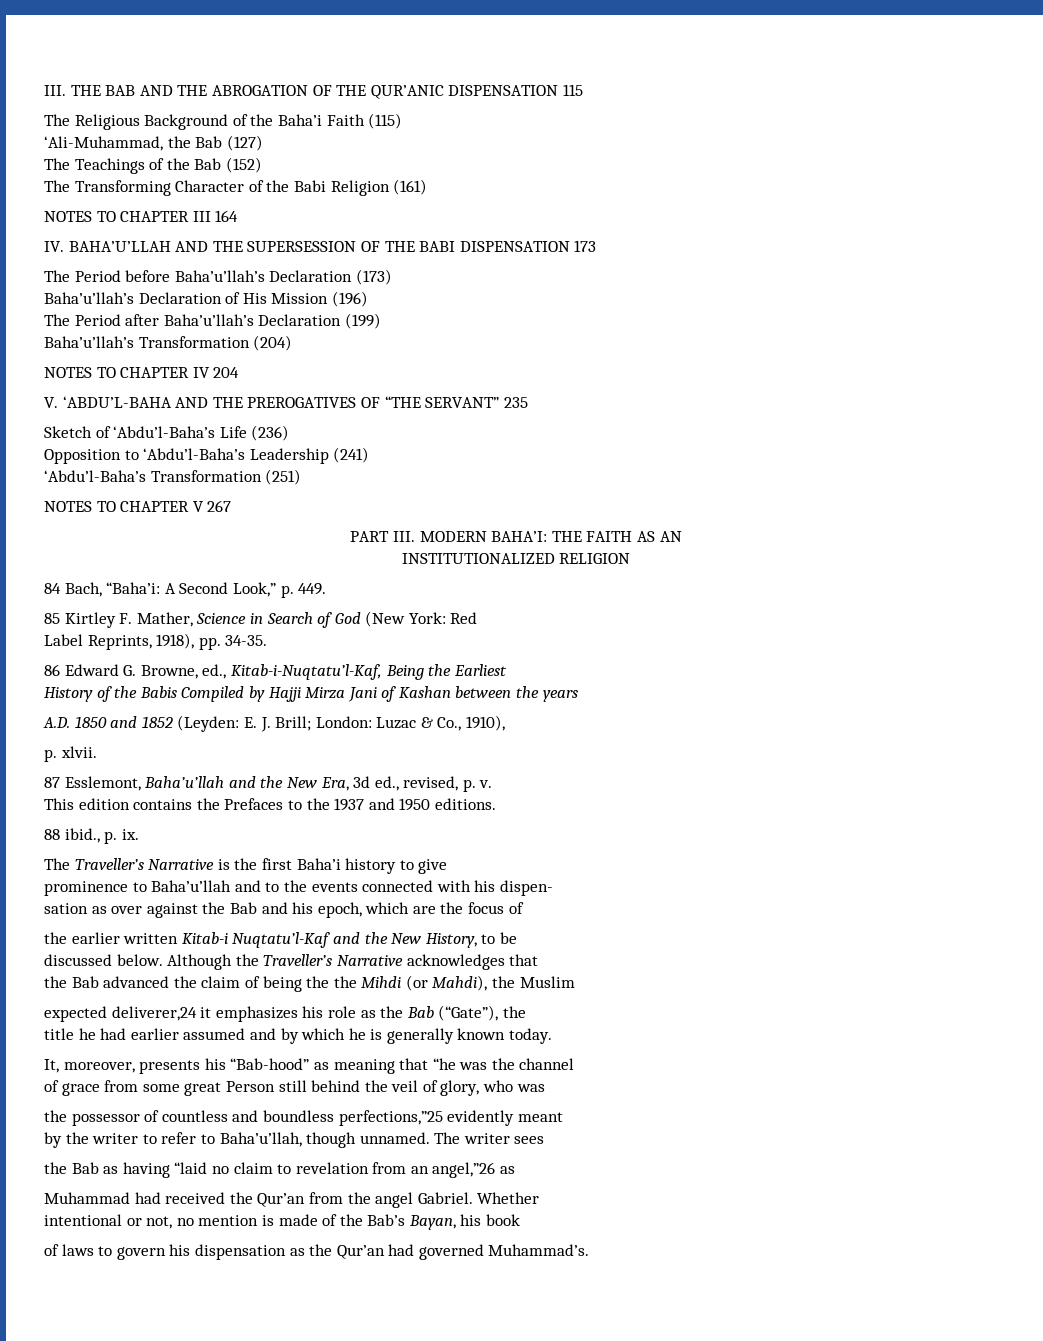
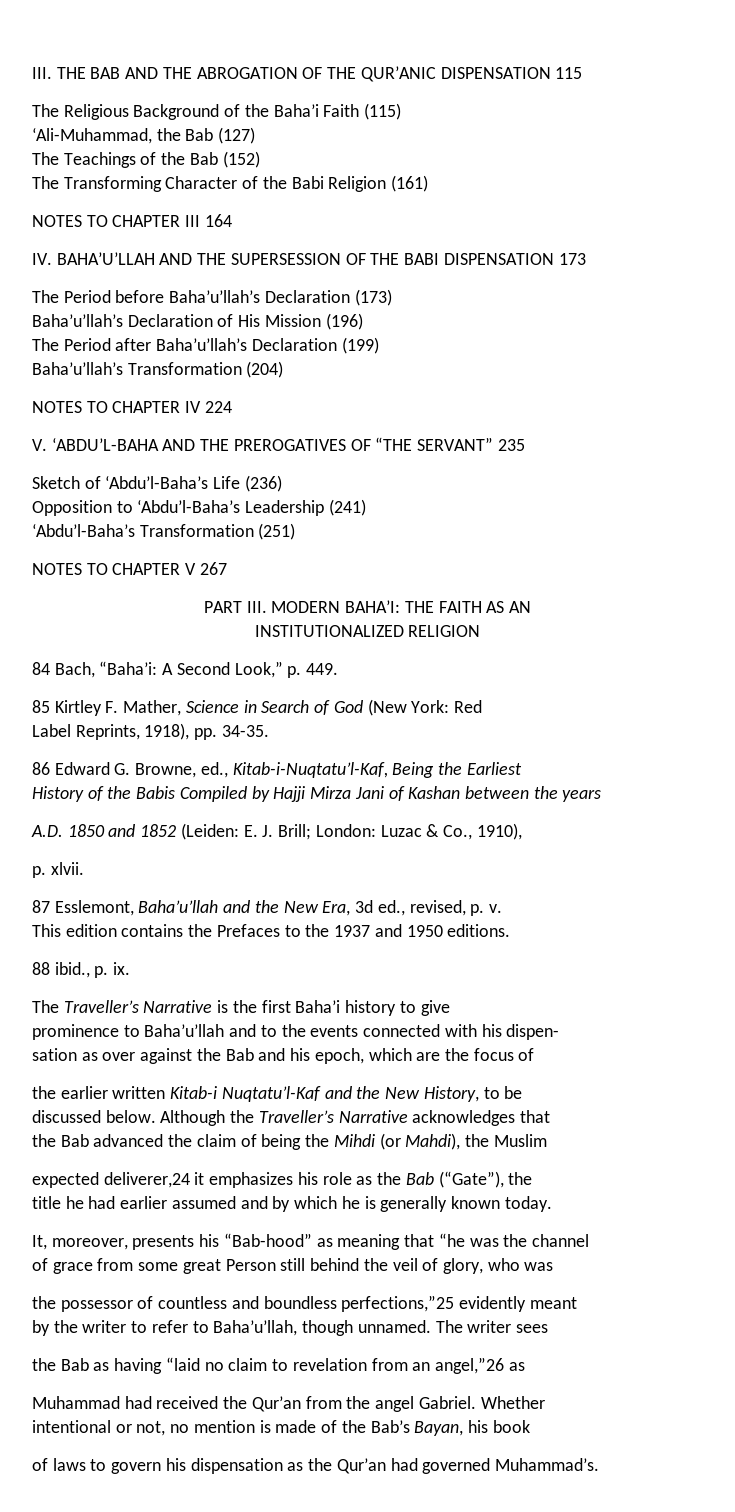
- NOTES TO CHAPTER IV 204
+ NOTES TO CHAPTER IV 224
- A.D. 1850 and 1852 (Leyden: E. J. Brill; London: Luzac & Co., 1910),
+ A.D. 1850 and 1852 (Leiden: E. J. Brill; London: Luzac & Co., 1910),
- the Bab advanced the claim of being the the Mihdi (or Mahdi), the Muslim
+ the Bab advanced the claim of being the Mihdi (or Mahdi), the Muslim

